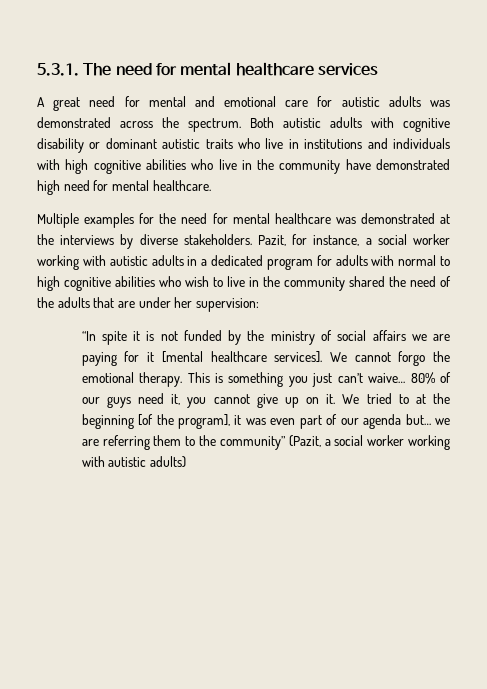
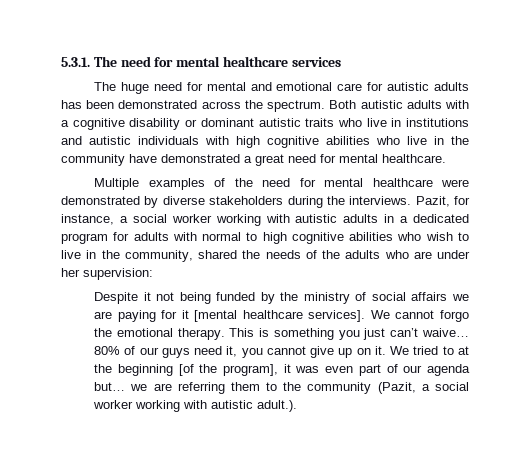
- A great need for mental and emotional care for autistic adults was demonstrated across the spectrum.
+ The huge need for mental and emotional care for autistic adults has been demonstrated across the spectrum.
- Both autistic adults with cognitive disability or dominant autistic traits who live in institutions and individuals with high cognitive abilities who live in the community have demonstrated high need for mental healthcare.
+ Both autistic adults with a cognitive disability or dominant autistic traits who live in institutions and autistic individuals with high cognitive abilities who live in the community have demonstrated a great need for mental healthcare.
- Multiple examples for the need for mental healthcare was demonstrated at the interviews by diverse stakeholders.
+ Multiple examples of the need for mental healthcare were demonstrated by diverse stakeholders during the interviews.
- Pazit, for instance, a social worker working with autistic adults in a dedicated program for adults with normal to high cognitive abilities who wish to live in the community shared the need of the adults that are under her supervision:
+ Pazit, for instance, a social worker working with autistic adults in a dedicated program for adults with normal to high cognitive abilities who wish to live in the community, shared the needs of the adults who are under her supervision:
- “In spite it is not funded by the ministry of social affairs we are paying for it [mental healthcare services].
+ Despite it not being funded by the ministry of social affairs we are paying for it [mental healthcare services].
- We tried to at the beginning [of the program], it was even part of our agenda but… we are referring them to the community” (Pazit, a social worker working with autistic adults)
+ We tried to at the beginning [of the program], it was even part of our agenda but… we are referring them to the community (Pazit, a social worker working with autistic adult.).

